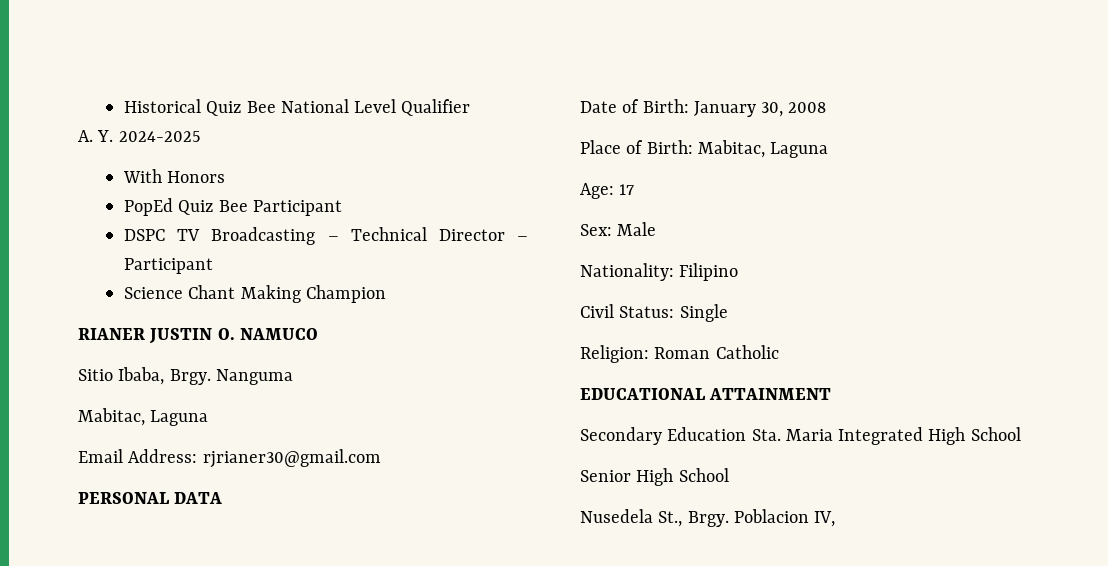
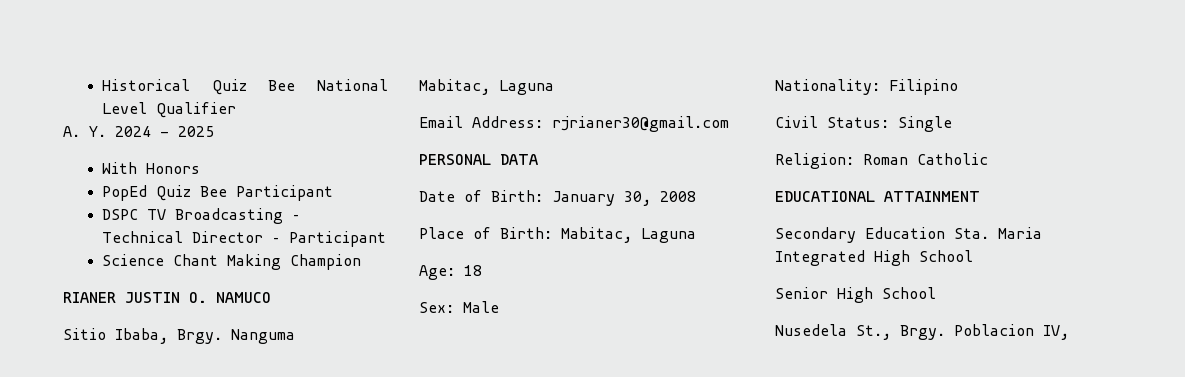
- A. Y. 2024-2025
+ A. Y. 2024 - 2025
- Age: 17
+ Age: 18

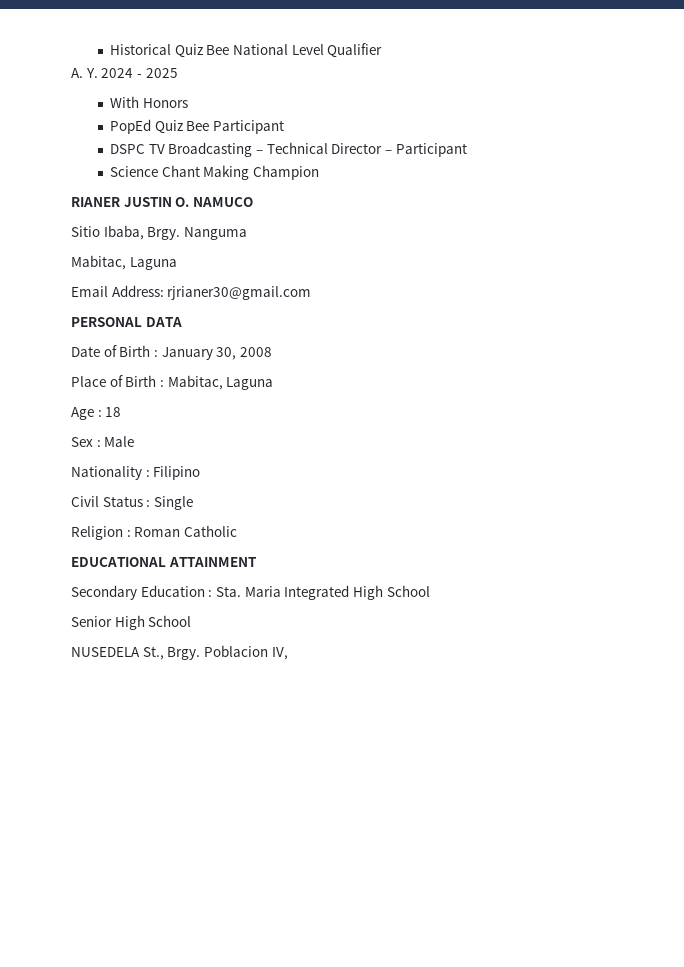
- Date of Birth: January 30, 2008
+ Date of Birth : January 30, 2008
- Place of Birth: Mabitac, Laguna
- Age: 18
+ Place of Birth : Mabitac, Laguna
+ Age : 18
- Sex: Male
+ Sex : Male
- Nationality: Filipino
+ Nationality : Filipino
- Civil Status: Single
+ Civil Status : Single
- Religion: Roman Catholic
+ Religion : Roman Catholic
- Secondary Education Sta. Maria Integrated High School
+ Secondary Education : Sta. Maria Integrated High School
- Nusedela St., Brgy.
+ NUSEDELA St., Brgy.

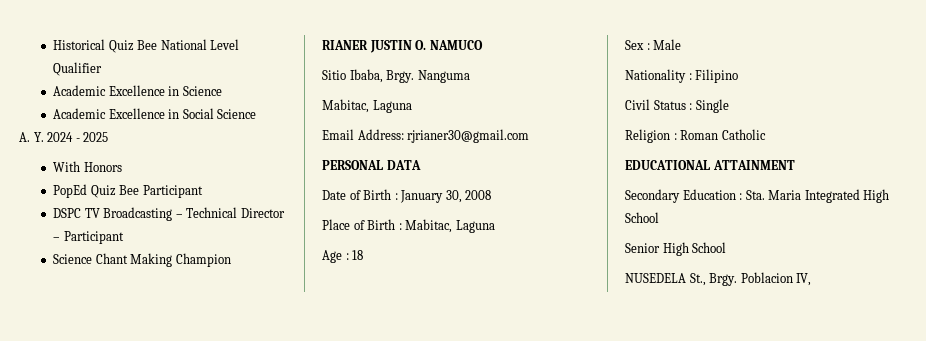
+ Academic Excellence in Science
+ Academic Excellence in Social Science

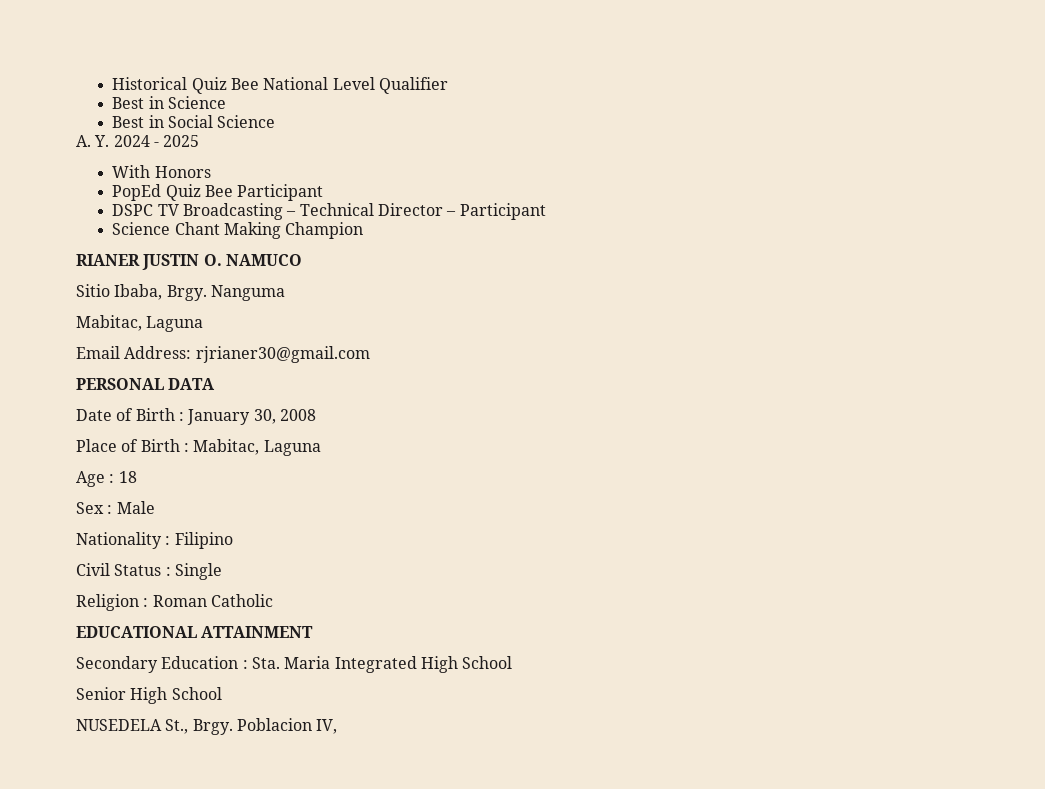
- Academic Excellence in Science
+ Best in Science
- Academic Excellence in Social Science
+ Best in Social Science

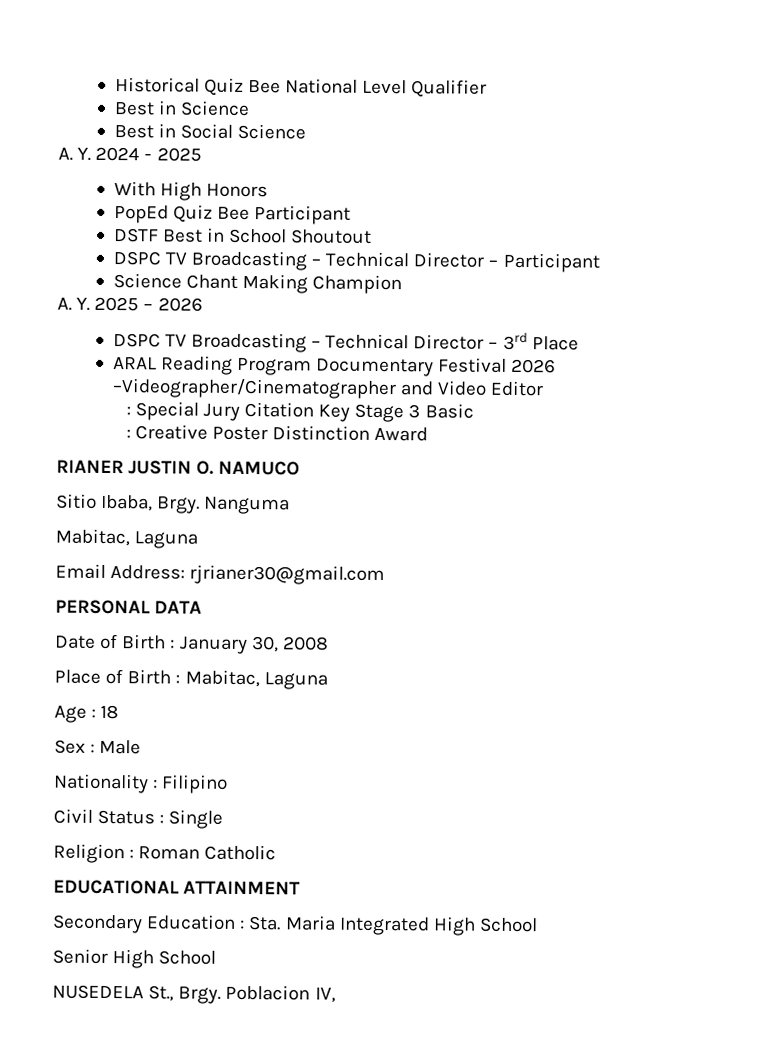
- With Honors
+ With High Honors
+ DSTF Best in School Shoutout
+ A. Y. 2025 – 2026
+ DSPC TV Broadcasting – Technical Director – 3rd Place
+ ARAL Reading Program Documentary Festival 2026 –Videographer/Cinematographer and Video Editor
+ : Special Jury Citation Key Stage 3 Basic
+ : Creative Poster Distinction Award

